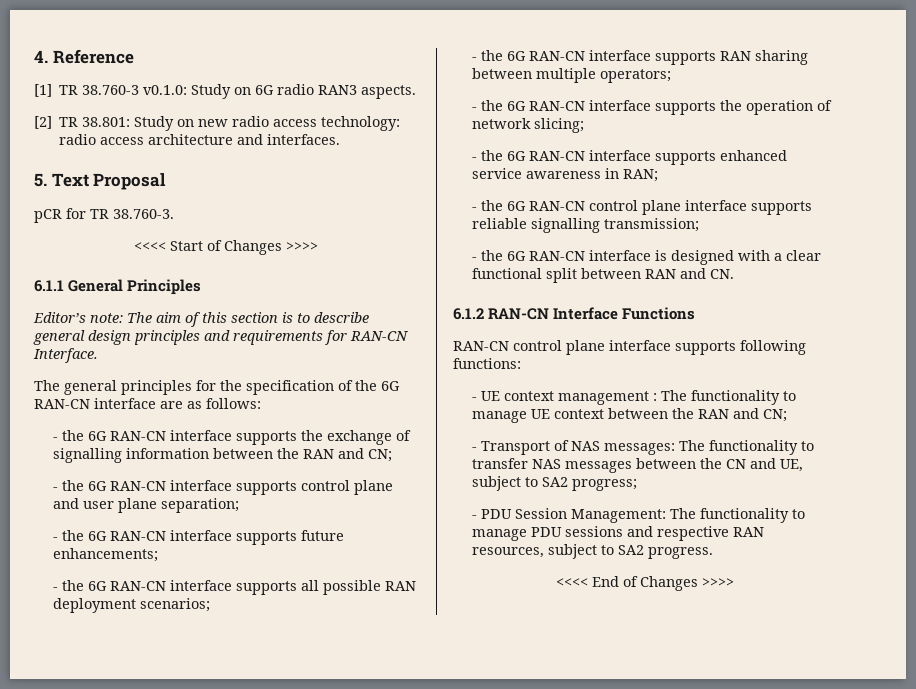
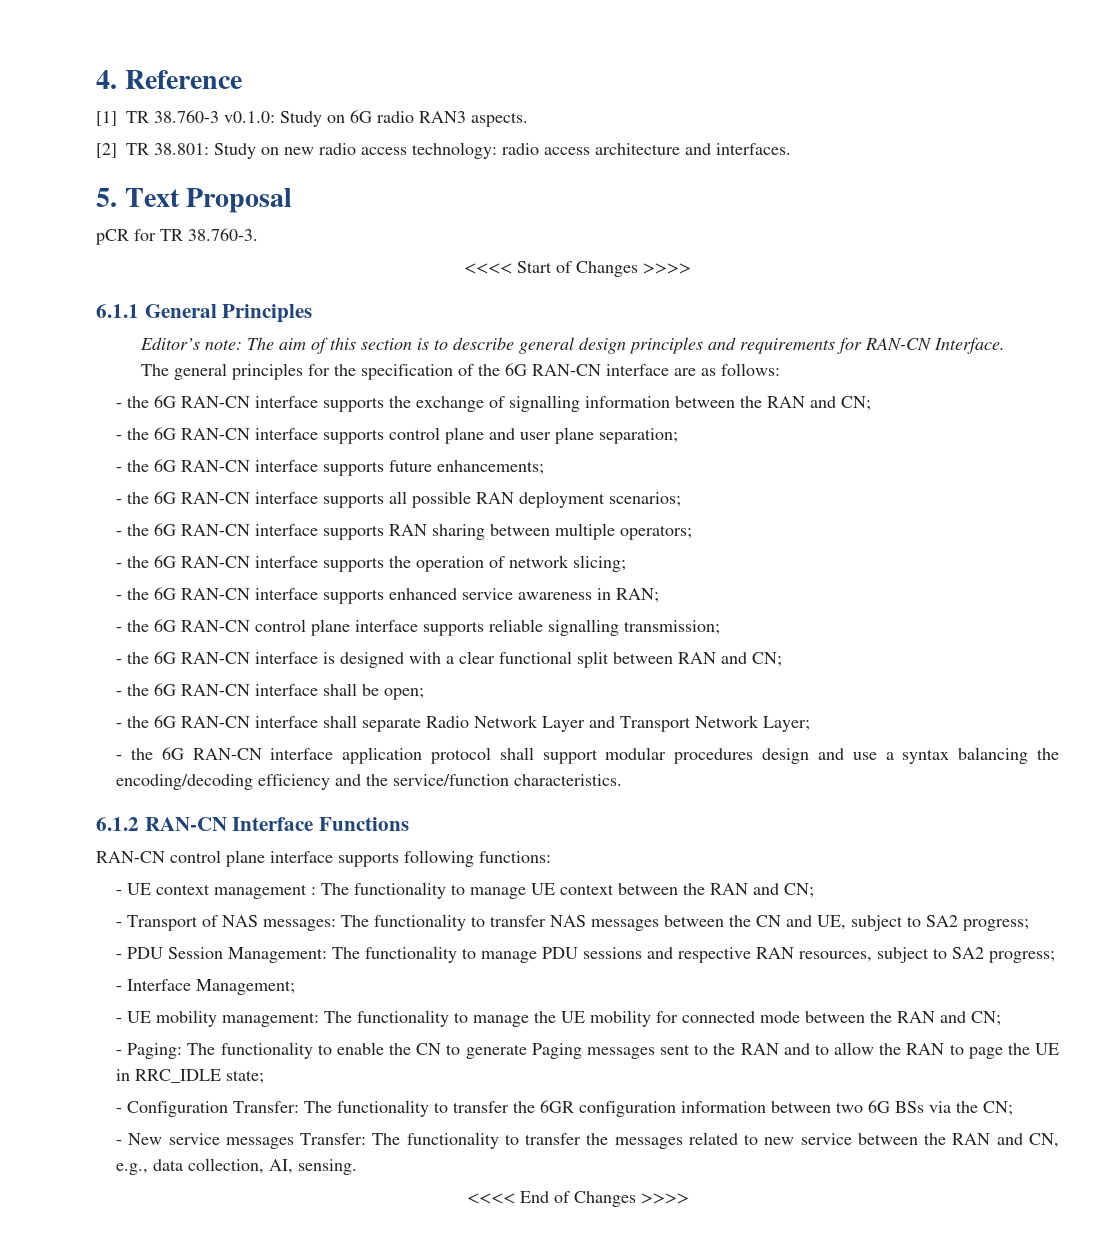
- - the 6G RAN-CN interface is designed with a clear functional split between RAN and CN.
+ - the 6G RAN-CN interface is designed with a clear functional split between RAN and CN;
+ - the 6G RAN-CN interface shall be open;
+ - the 6G RAN-CN interface shall separate Radio Network Layer and Transport Network Layer;
+ - the 6G RAN-CN interface application protocol shall support modular procedures design and use a syntax balancing the encoding/decoding efficiency and the service/function characteristics.
- - PDU Session Management: The functionality to manage PDU sessions and respective RAN resources, subject to SA2 progress.
+ - PDU Session Management: The functionality to manage PDU sessions and respective RAN resources, subject to SA2 progress;
+ - Interface Management;
+ - UE mobility management: The functionality to manage the UE mobility for connected mode between the RAN and CN;
+ - Paging: The functionality to enable the CN to generate Paging messages sent to the RAN and to allow the RAN to page the UE in RRC_IDLE state;
+ - Configuration Transfer: The functionality to transfer the 6GR configuration information between two 6G BSs via the CN;
+ - New service messages Transfer: The functionality to transfer the messages related to new service between the RAN and CN, e.g., data collection, AI, sensing.

